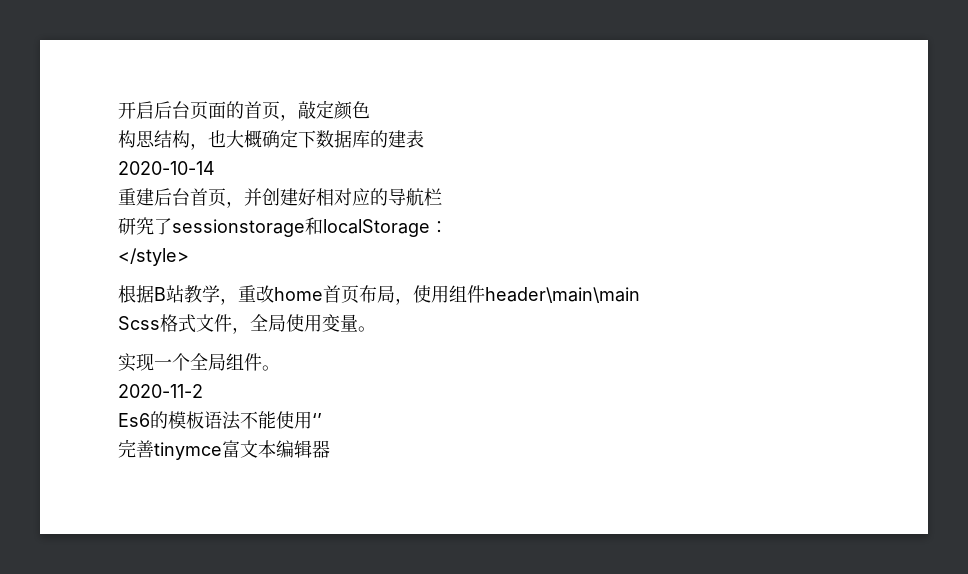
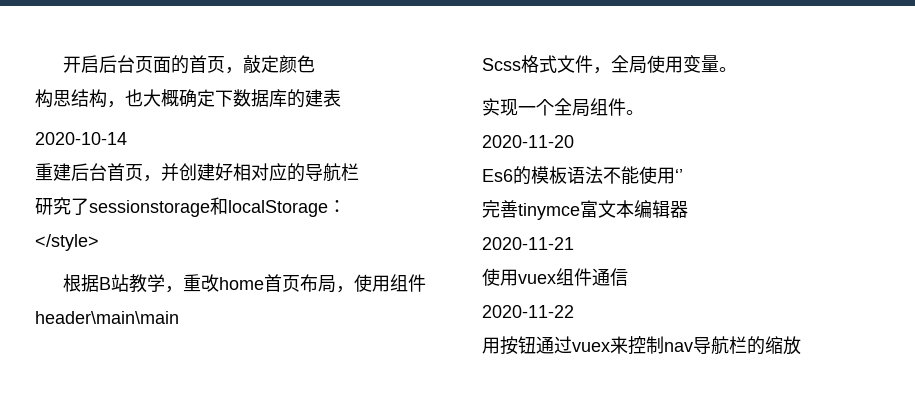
- 2020-11-2
+ 2020-11-20
+ 2020-11-21
+ 使用vuex组件通信
+ 2020-11-22
+ 用按钮通过vuex来控制nav导航栏的缩放

